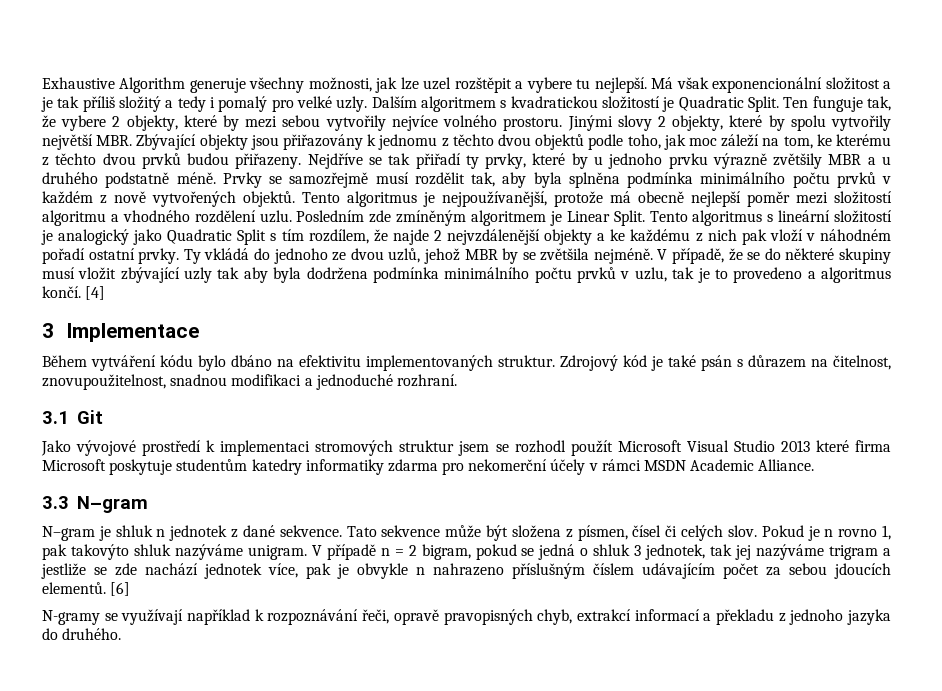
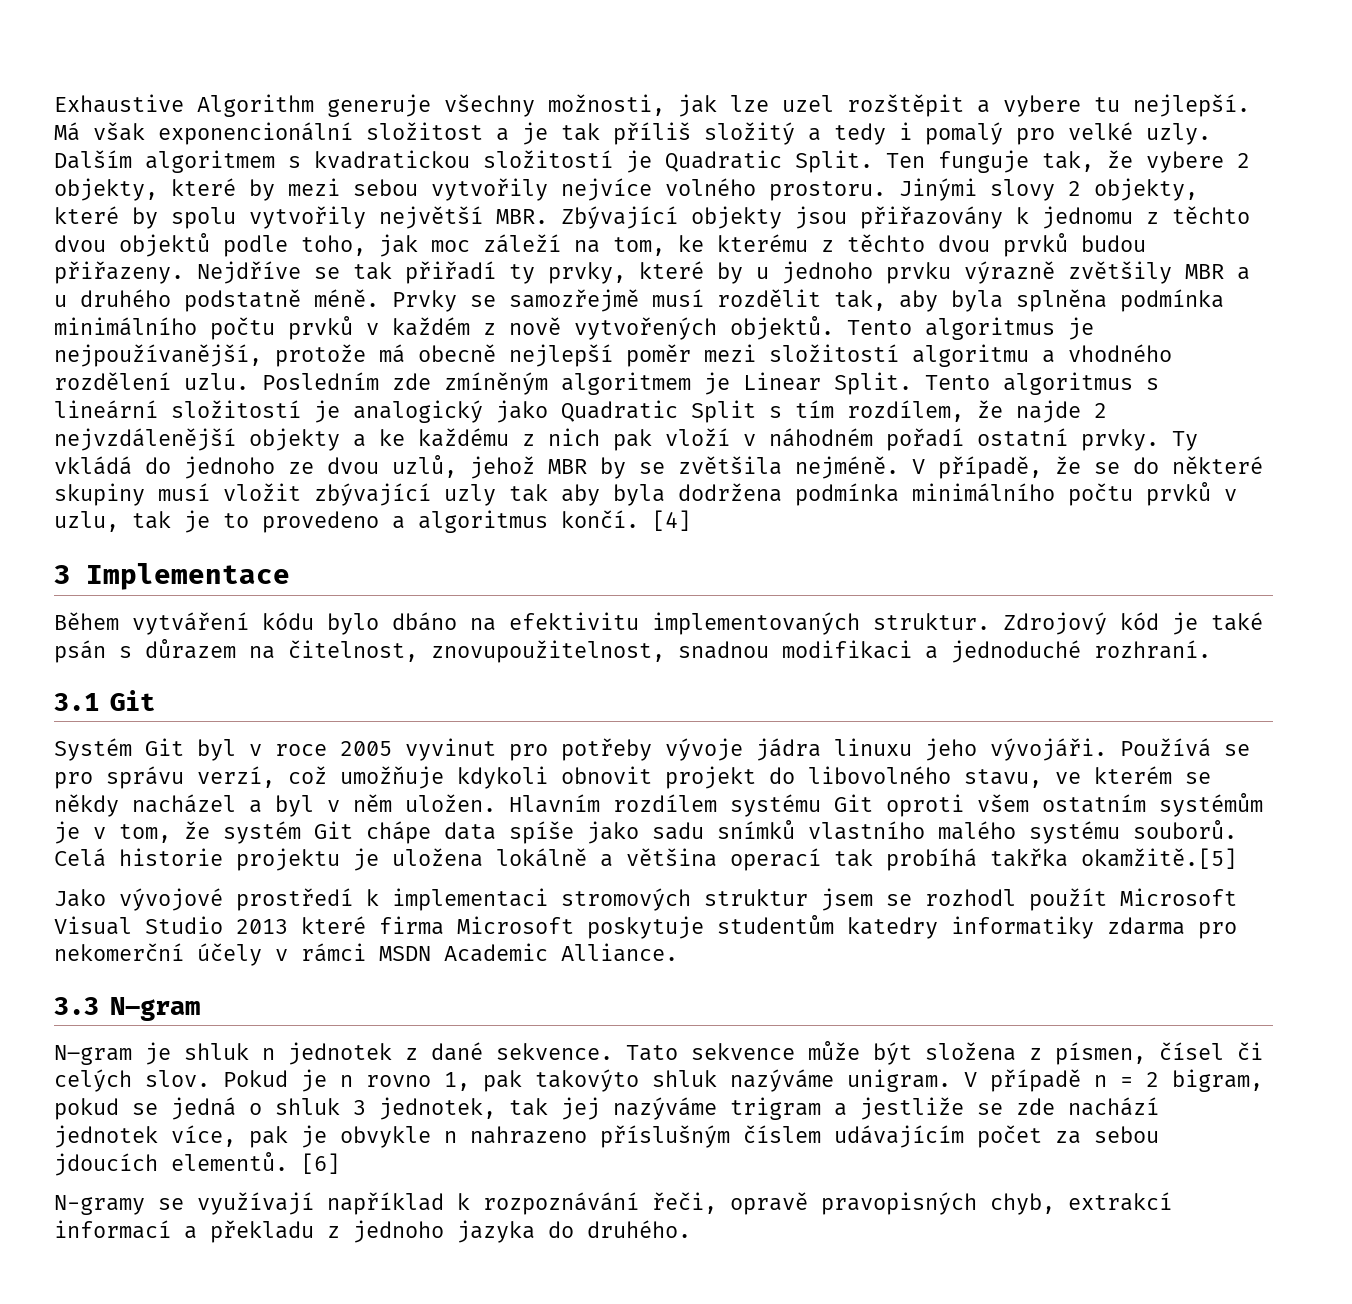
+ Systém Git byl v roce 2005 vyvinut pro potřeby vývoje jádra linuxu jeho vývojáři. Používá se pro správu verzí, což umožňuje kdykoli obnovit projekt do libovolného stavu, ve kterém se někdy nacházel a byl v něm uložen. Hlavním rozdílem systému Git oproti všem ostatním systémům je v tom, že systém Git chápe data spíše jako sadu snímků vlastního malého systému souborů. Celá historie projektu je uložena lokálně a většina operací tak probíhá takřka okamžitě.[5]

